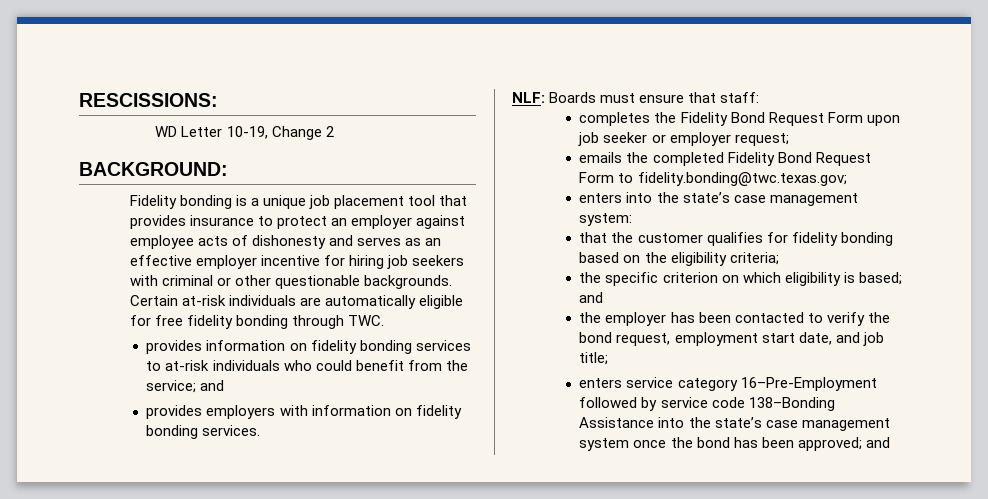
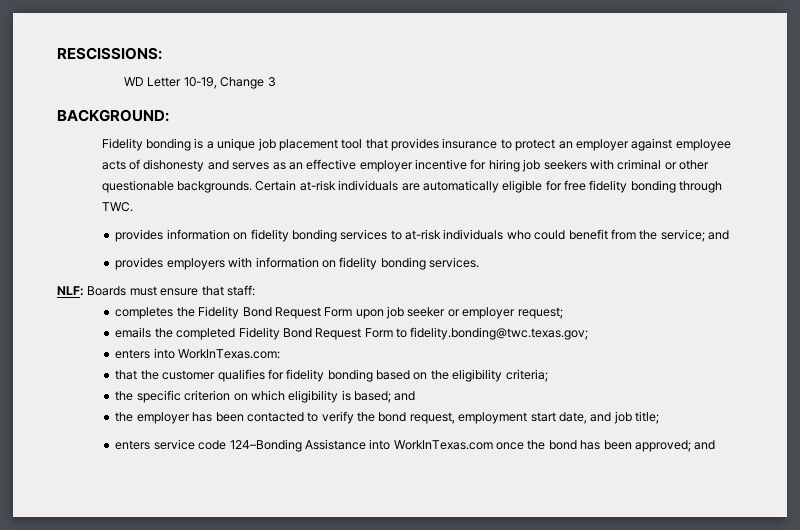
- WD Letter 10-19, Change 2
+ WD Letter 10-19, Change 3
- enters into the state’s case management system:
+ enters into WorkInTexas.com:
- enters service category 16–Pre-Employment followed by service code 138–Bonding Assistance into the state’s case management system once the bond has been approved; and
+ enters service code 124–Bonding Assistance into WorkInTexas.com once the bond has been approved; and

